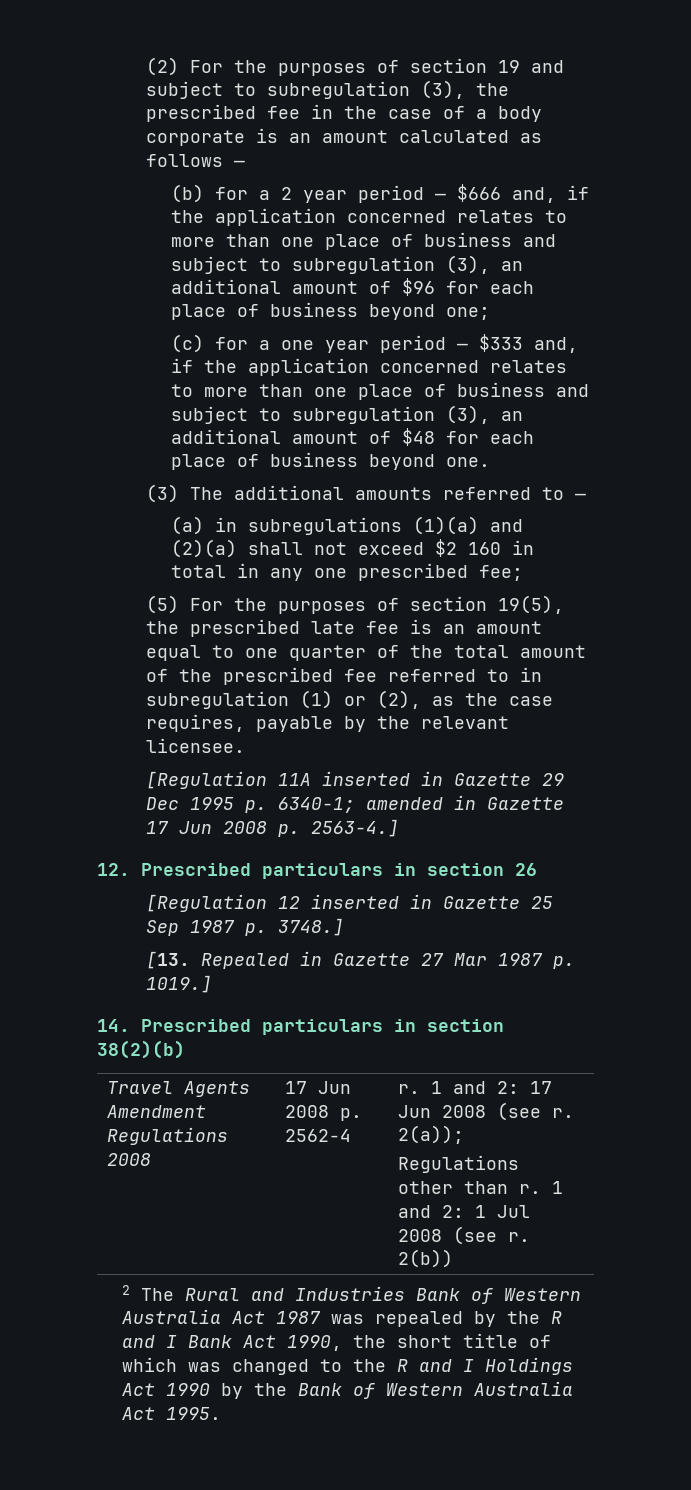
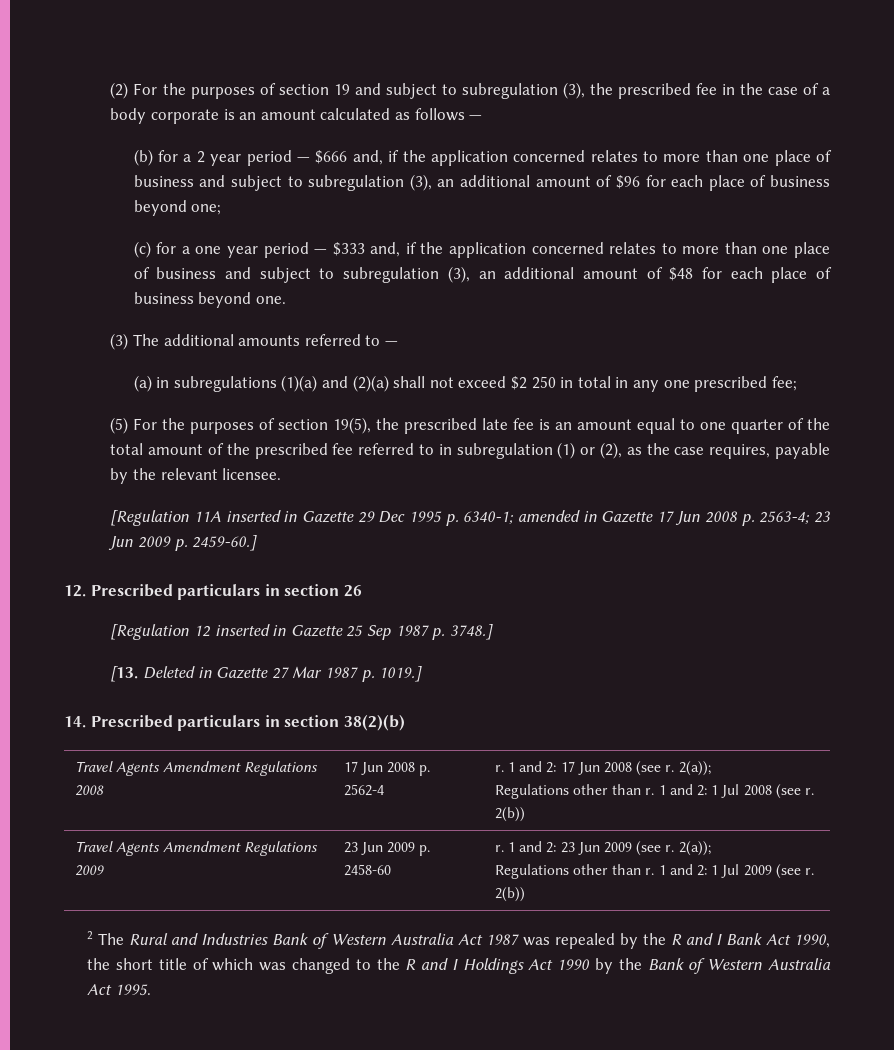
- (a) in subregulations (1)(a) and (2)(a) shall not exceed $2 160 in total in any one prescribed fee;
+ (a) in subregulations (1)(a) and (2)(a) shall not exceed $2 250 in total in any one prescribed fee;
- [Regulation 11A inserted in Gazette 29 Dec 1995 p. 6340-1; amended in Gazette 17 Jun 2008 p. 2563-4.]
+ [Regulation 11A inserted in Gazette 29 Dec 1995 p. 6340-1; amended in Gazette 17 Jun 2008 p. 2563-4; 23 Jun 2009 p. 2459-60.]
- [13. Repealed in Gazette 27 Mar 1987 p. 1019.]
+ [13. Deleted in Gazette 27 Mar 1987 p. 1019.]
+ Travel Agents Amendment Regulations 2009 | 23 Jun 2009 p. 2458-60 | r. 1 and 2: 23 Jun 2009 (see r. 2(a));
+ Regulations other than r. 1 and 2: 1 Jul 2009 (see r. 2(b))

